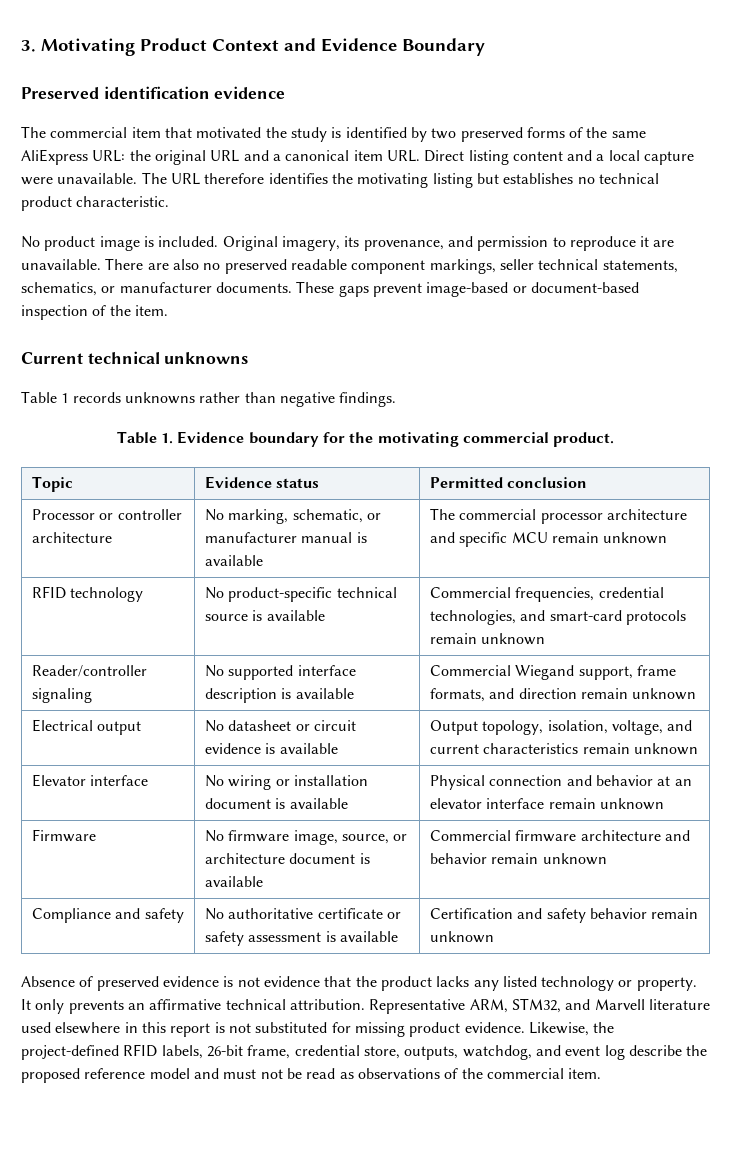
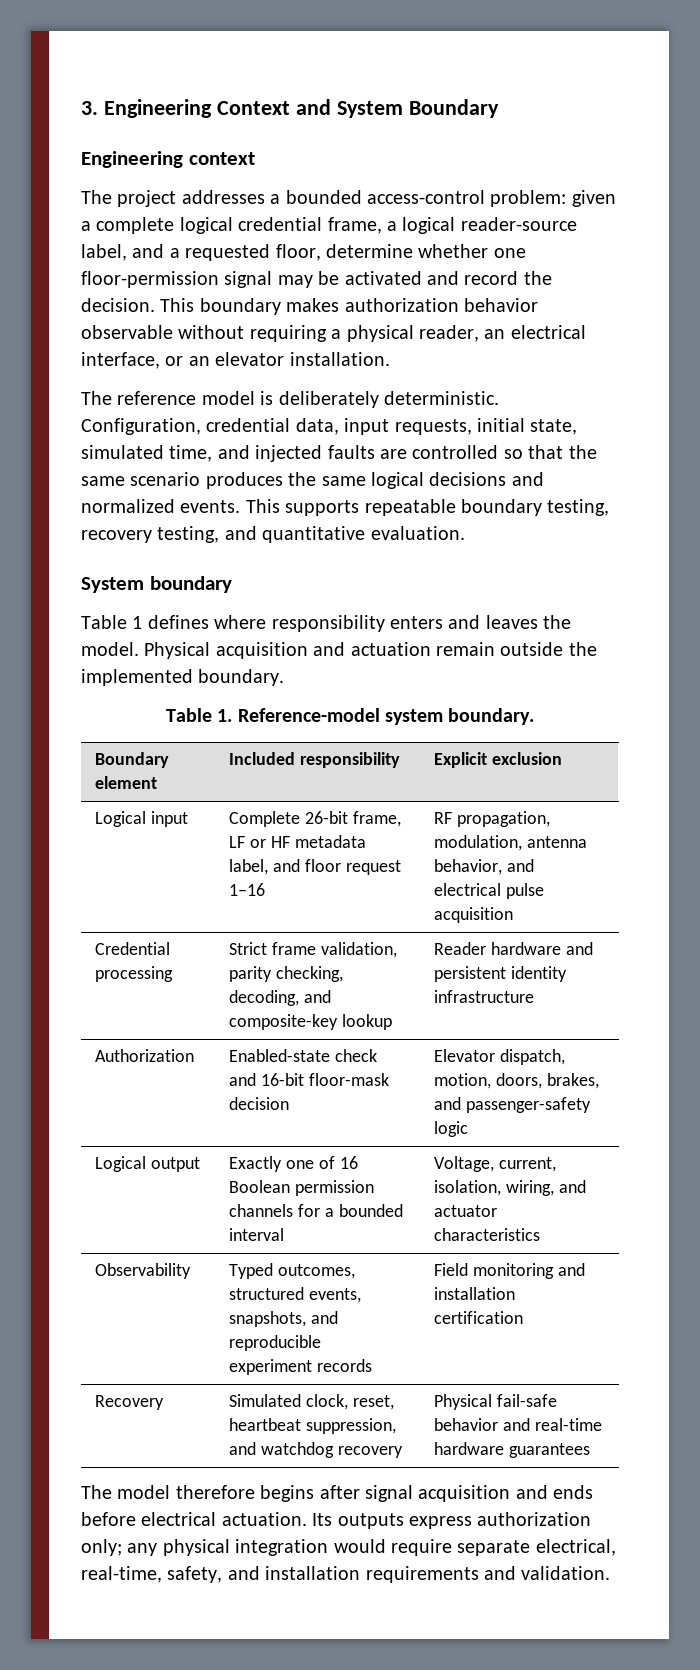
- 3. Motivating Product Context and Evidence Boundary
+ 3. Engineering Context and System Boundary
- Preserved identification evidence
- The commercial item that motivated the study is identified by two preserved forms of the same AliExpress URL: the original URL and a canonical item URL. Direct listing content and a local capture were unavailable. The URL therefore identifies the motivating listing but establishes no technical product characteristic.
- No product image is included. Original imagery, its provenance, and permission to reproduce it are unavailable. There are also no preserved readable component markings, seller technical statements, schematics, or manufacturer documents. These gaps prevent image-based or document-based inspection of the item.
- Current technical unknowns
- Table 1 records unknowns rather than negative findings.
- Table 1. Evidence boundary for the motivating commercial product.
- Topic | Evidence status | Permitted conclusion
- Processor or controller architecture | No marking, schematic, or manufacturer manual is available | The commercial processor architecture and specific MCU remain unknown
- RFID technology | No product-specific technical source is available | Commercial frequencies, credential technologies, and smart-card protocols remain unknown
- Reader/controller signaling | No supported interface description is available | Commercial Wiegand support, frame formats, and direction remain unknown
- Electrical output | No datasheet or circuit evidence is available | Output topology, isolation, voltage, and current characteristics remain unknown
- Elevator interface | No wiring or installation document is available | Physical connection and behavior at an elevator interface remain unknown
- Firmware | No firmware image, source, or architecture document is available | Commercial firmware architecture and behavior remain unknown
- Compliance and safety | No authoritative certificate or safety assessment is available | Certification and safety behavior remain unknown
- Absence of preserved evidence is not evidence that the product lacks any listed technology or property. It only prevents an affirmative technical attribution. Representative ARM, STM32, and Marvell literature used elsewhere in this report is not substituted for missing product evidence. Likewise, the project-defined RFID labels, 26-bit frame, credential store, outputs, watchdog, and event log describe the proposed reference model and must not be read as observations of the commercial item.
+ Engineering context
+ The project addresses a bounded access-control problem: given a complete logical credential frame, a logical reader-source label, and a requested floor, determine whether one floor-permission signal may be activated and record the decision. This boundary makes authorization behavior observable without requiring a physical reader, an electrical interface, or an elevator installation.
+ The reference model is deliberately deterministic. Configuration, credential data, input requests, initial state, simulated time, and injected faults are controlled so that the same scenario produces the same logical decisions and normalized events. This supports repeatable boundary testing, recovery testing, and quantitative evaluation.
+ System boundary
+ Table 1 defines where responsibility enters and leaves the model. Physical acquisition and actuation remain outside the implemented boundary.
+ Table 1. Reference-model system boundary.
+ Boundary element | Included responsibility | Explicit exclusion
+ Logical input | Complete 26-bit frame, LF or HF metadata label, and floor request 1–16 | RF propagation, modulation, antenna behavior, and electrical pulse acquisition
+ Credential processing | Strict frame validation, parity checking, decoding, and composite-key lookup | Reader hardware and persistent identity infrastructure
+ Authorization | Enabled-state check and 16-bit floor-mask decision | Elevator dispatch, motion, doors, brakes, and passenger-safety logic
+ Logical output | Exactly one of 16 Boolean permission channels for a bounded interval | Voltage, current, isolation, wiring, and actuator characteristics
+ Observability | Typed outcomes, structured events, snapshots, and reproducible experiment records | Field monitoring and installation certification
+ Recovery | Simulated clock, reset, heartbeat suppression, and watchdog recovery | Physical fail-safe behavior and real-time hardware guarantees
+ The model therefore begins after signal acquisition and ends before electrical actuation. Its outputs express authorization only; any physical integration would require separate electrical, real-time, safety, and installation requirements and validation.

